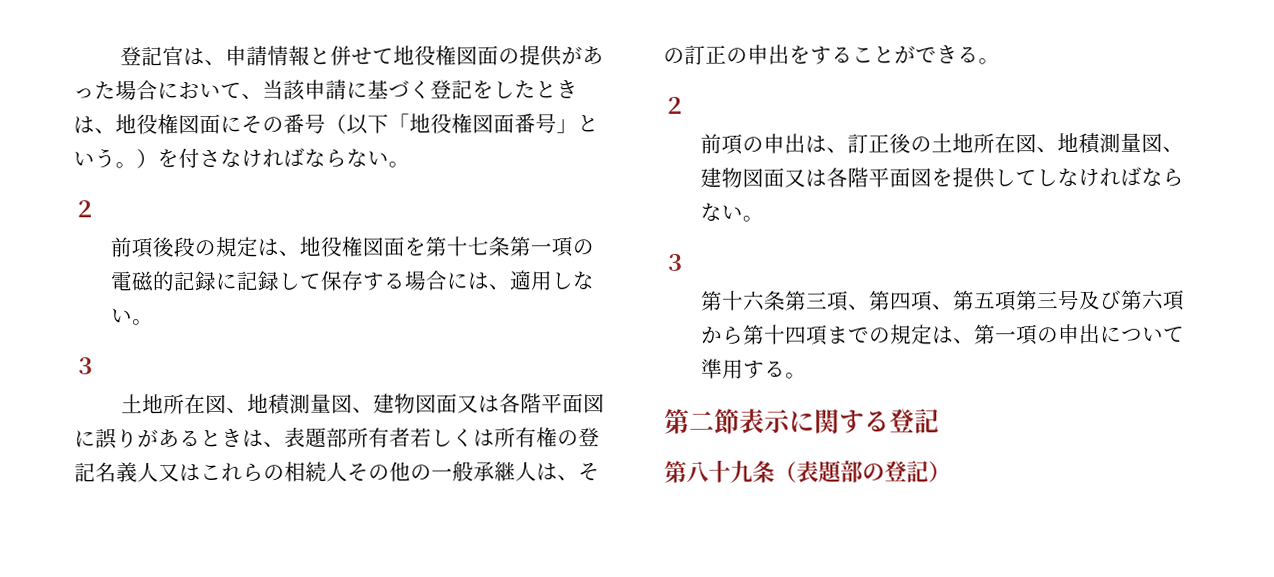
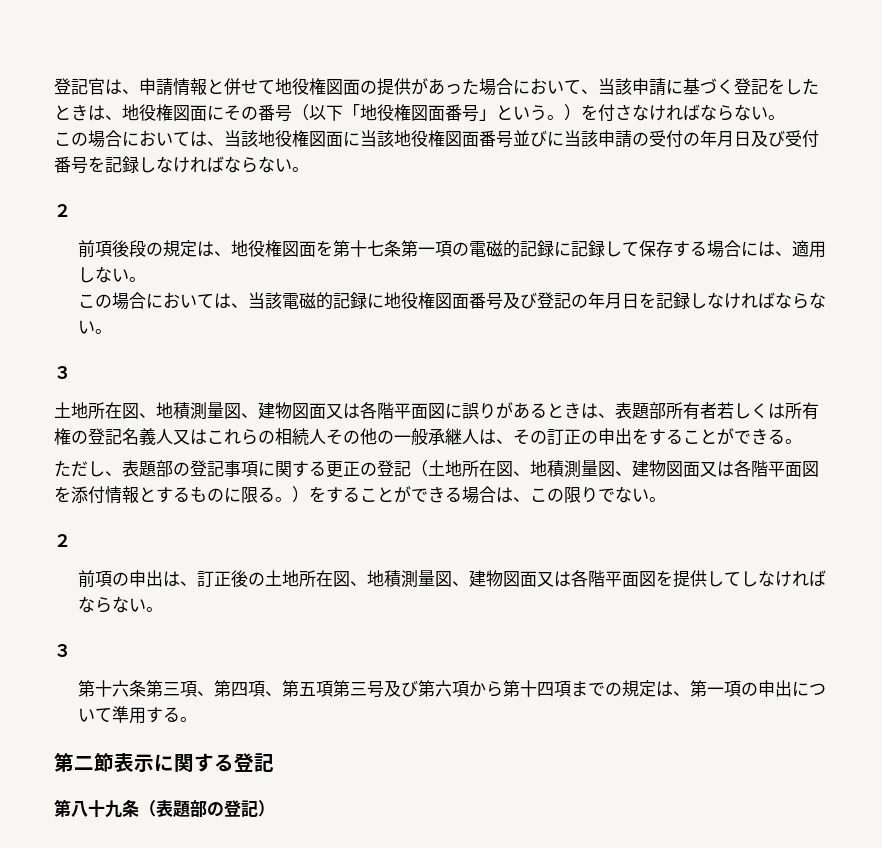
+ この場合においては、当該地役権図面に当該地役権図面番号並びに当該申請の受付の年月日及び受付番号を記録しなければならない。
+ この場合においては、当該電磁的記録に地役権図面番号及び登記の年月日を記録しなければならない。
+ ただし、表題部の登記事項に関する更正の登記（土地所在図、地積測量図、建物図面又は各階平面図を添付情報とするものに限る。）をすることができる場合は、この限りでない。

